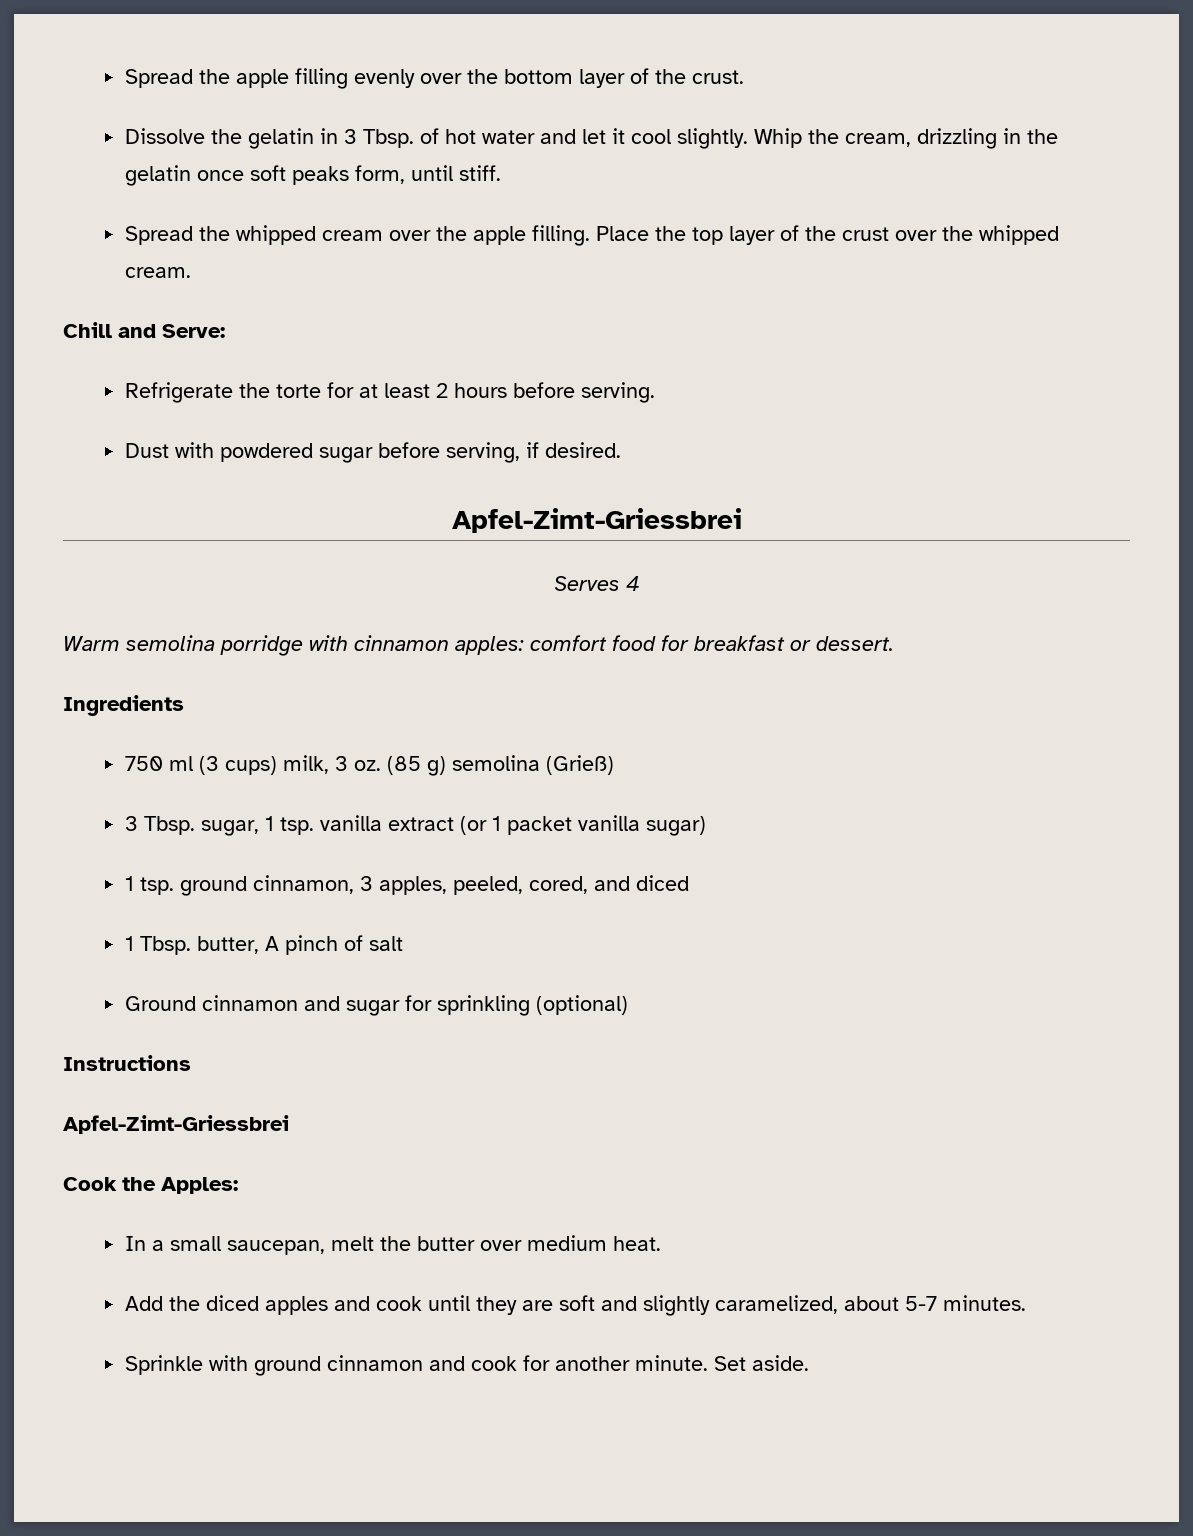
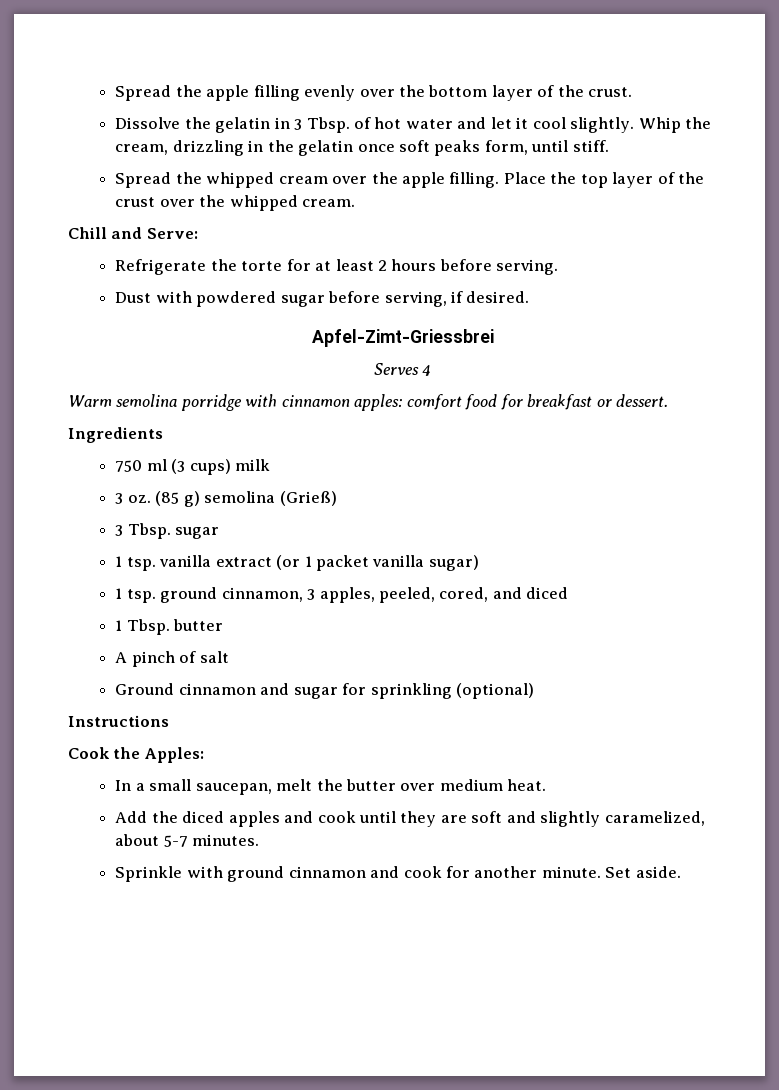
- 750 ml (3 cups) milk, 3 oz.
+ 750 ml (3 cups) milk
+ 3 oz.
- 3 Tbsp. sugar, 1 tsp. vanilla extract (or 1 packet vanilla sugar)
+ 3 Tbsp. sugar
+ 1 tsp. vanilla extract (or 1 packet vanilla sugar)
- 1 Tbsp. butter, A pinch of salt
+ 1 Tbsp. butter
+ A pinch of salt
  Instructions
- Apfel-Zimt-Griessbrei

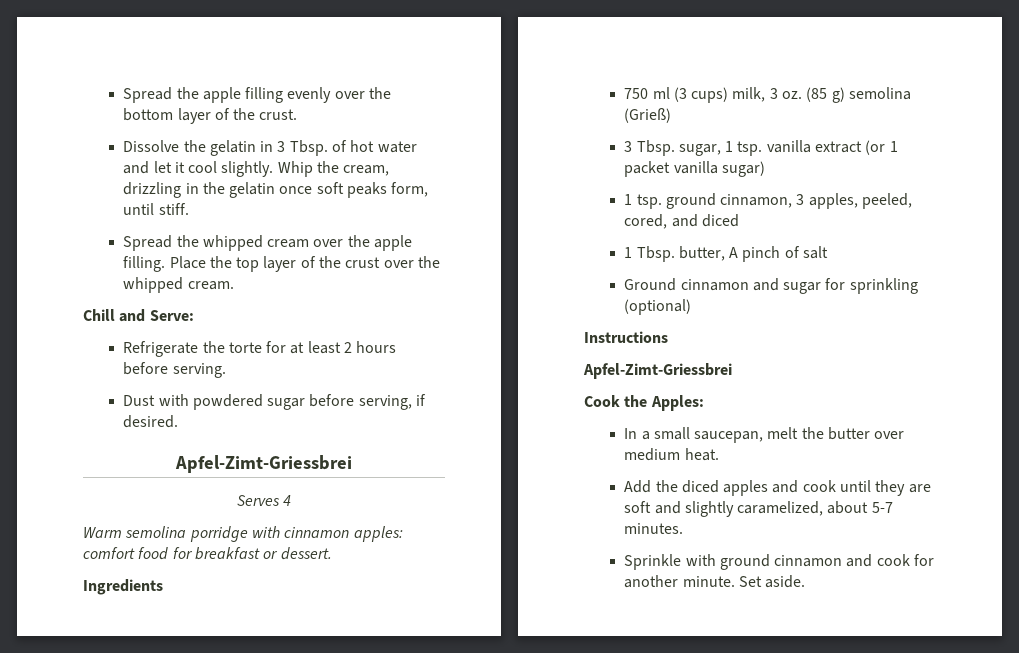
- 750 ml (3 cups) milk
- 3 oz.
+ 750 ml (3 cups) milk, 3 oz.
- 3 Tbsp. sugar
- 1 tsp. vanilla extract (or 1 packet vanilla sugar)
+ 3 Tbsp. sugar, 1 tsp. vanilla extract (or 1 packet vanilla sugar)
- 1 Tbsp. butter
- A pinch of salt
+ 1 Tbsp. butter, A pinch of salt
  Instructions
+ Apfel-Zimt-Griessbrei

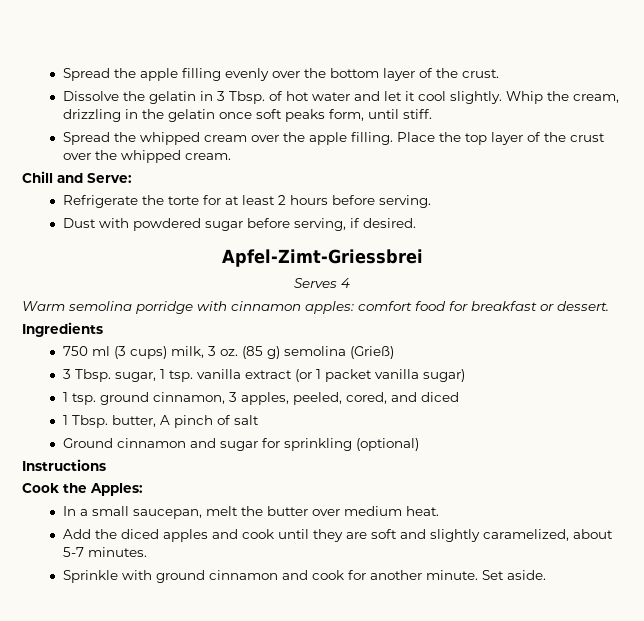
  Instructions
- Apfel-Zimt-Griessbrei

